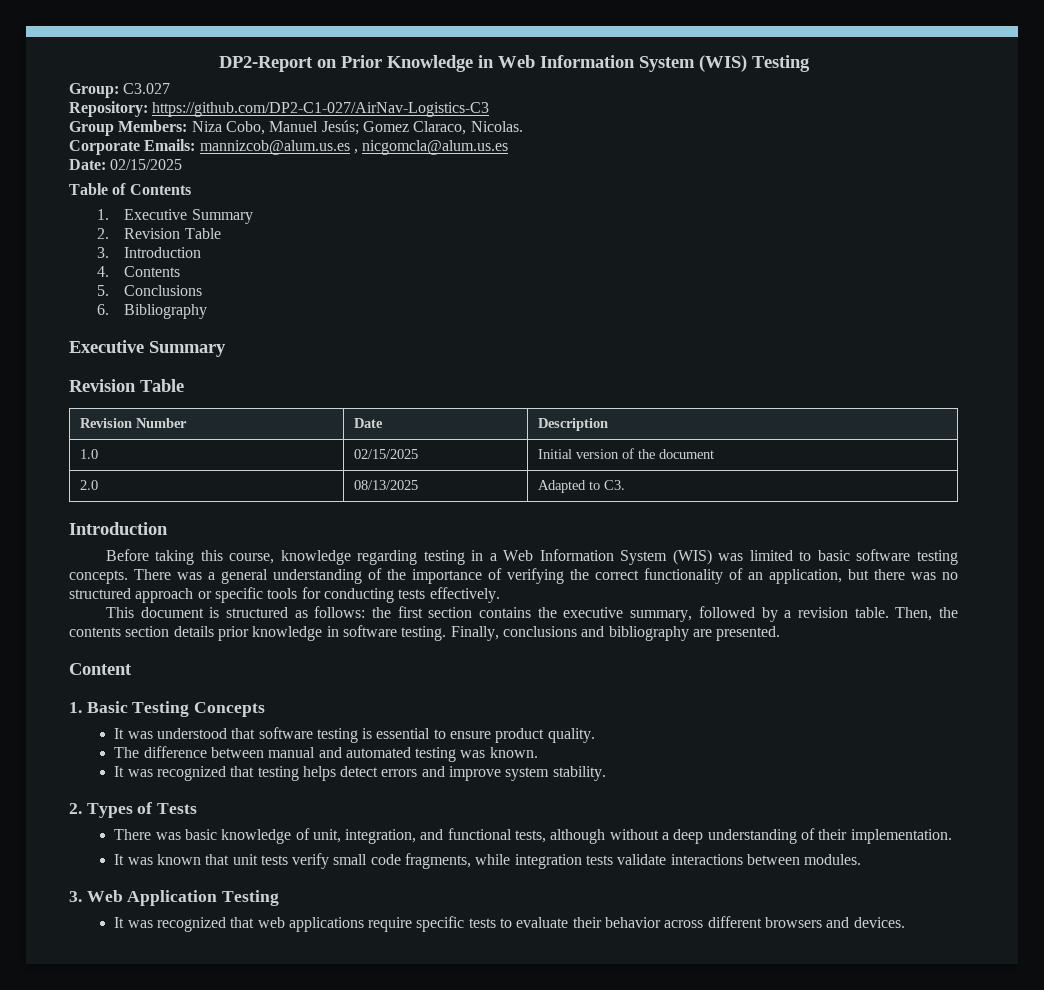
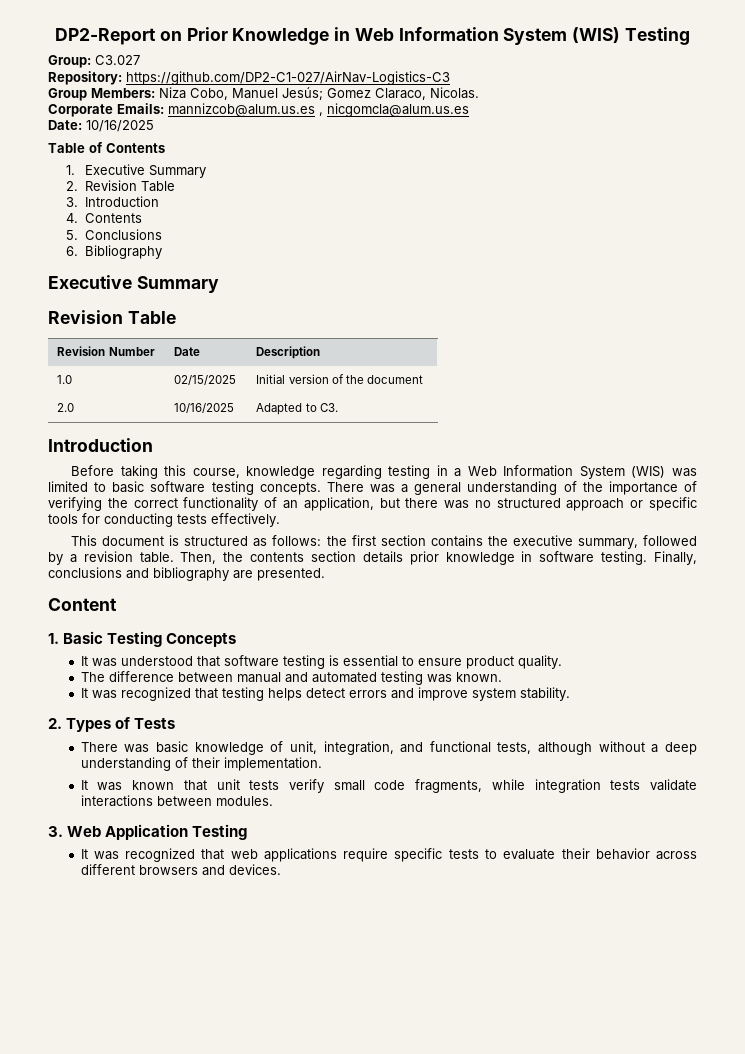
- Date: 02/15/2025
+ Date: 10/16/2025
- 2.0 | 08/13/2025 | Adapted to C3.
+ 2.0 | 10/16/2025 | Adapted to C3.

